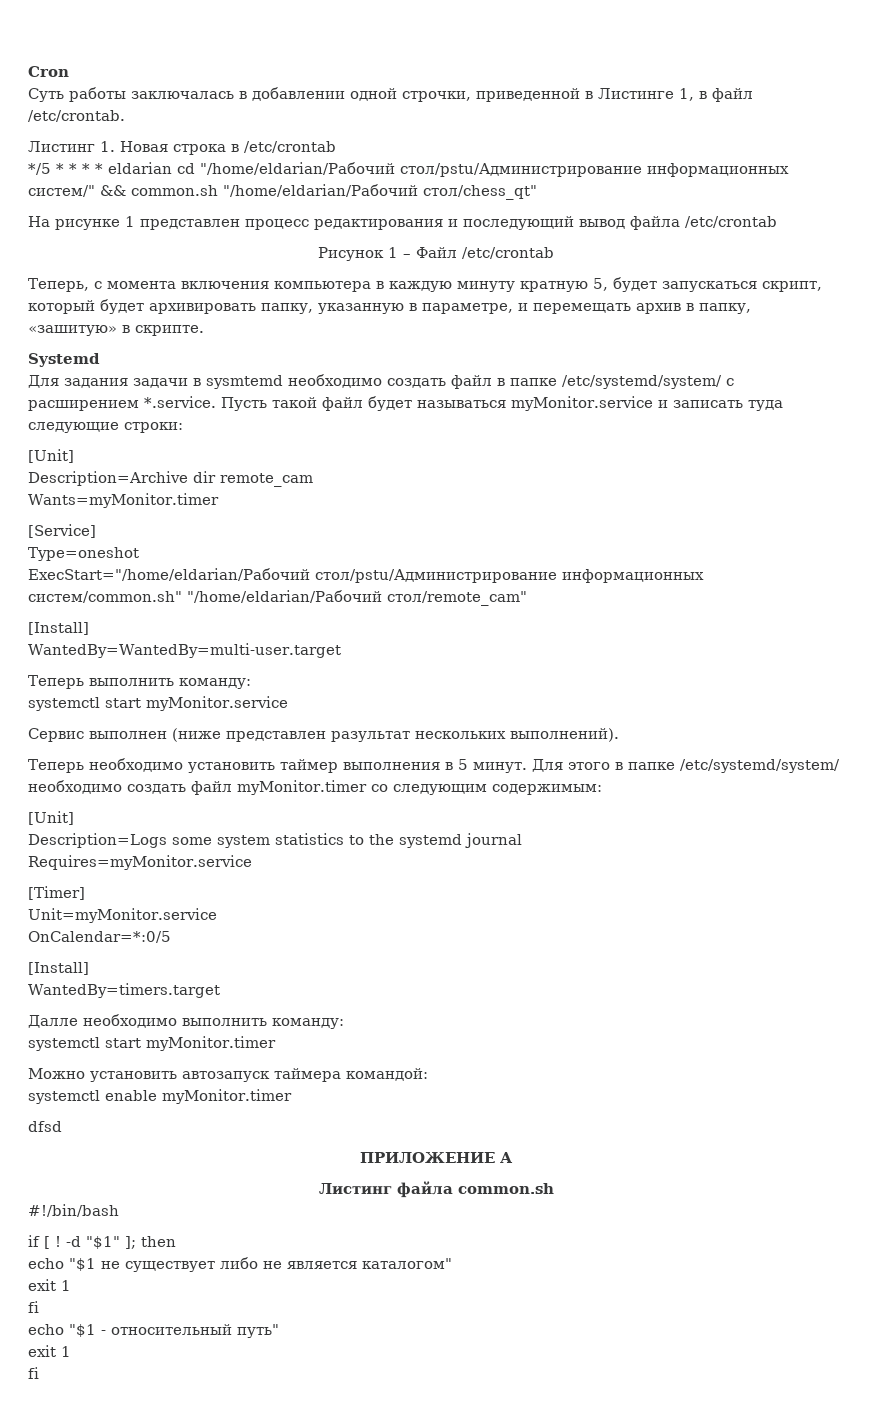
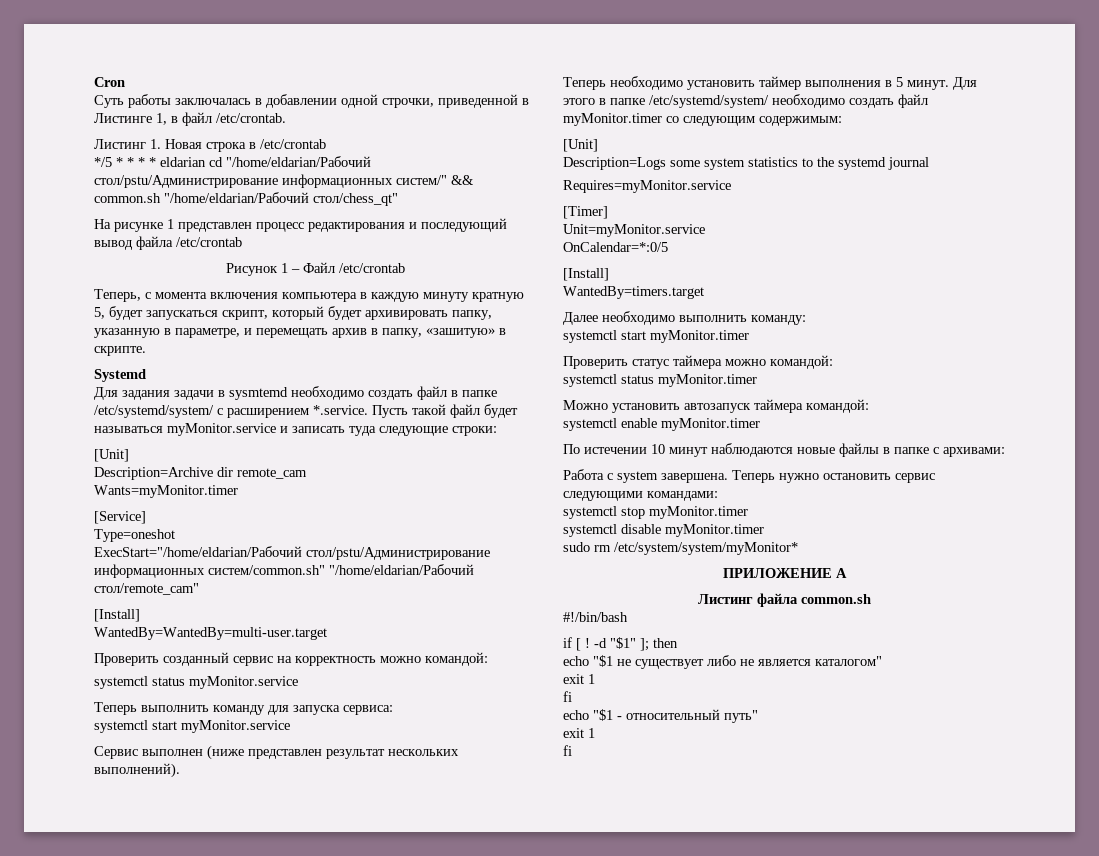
- Теперь выполнить команду:
+ Проверить созданный сервис на корректность можно командой:
+ systemctl status myMonitor.service
+ Теперь выполнить команду для запуска сервиса:
- Сервис выполнен (ниже представлен разультат нескольких выполнений).
+ Сервис выполнен (ниже представлен результат нескольких выполнений).
- Далле необходимо выполнить команду:
+ Далее необходимо выполнить команду:
+ Проверить статус таймера можно командой:
+ systemctl status myMonitor.timer
- dfsd
+ По истечении 10 минут наблюдаются новые файлы в папке с архивами:
+ Работа с system завершена. Теперь нужно остановить сервис следующими командами:
+ systemctl stop myMonitor.timer
+ systemctl disable myMonitor.timer
+ sudo rm /etc/system/system/myMonitor*

